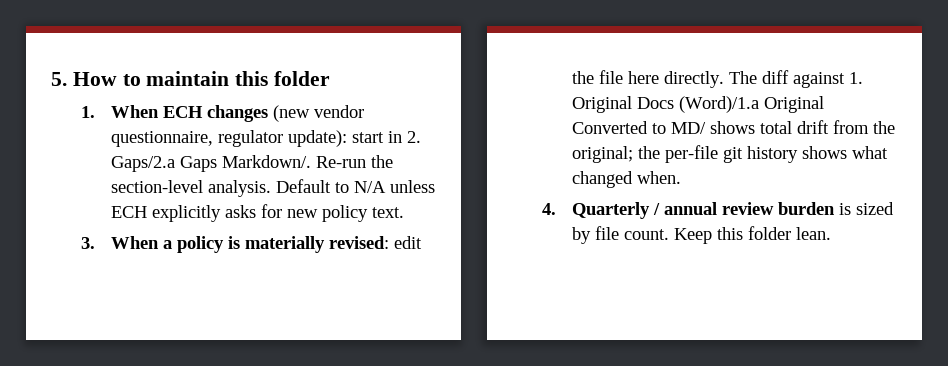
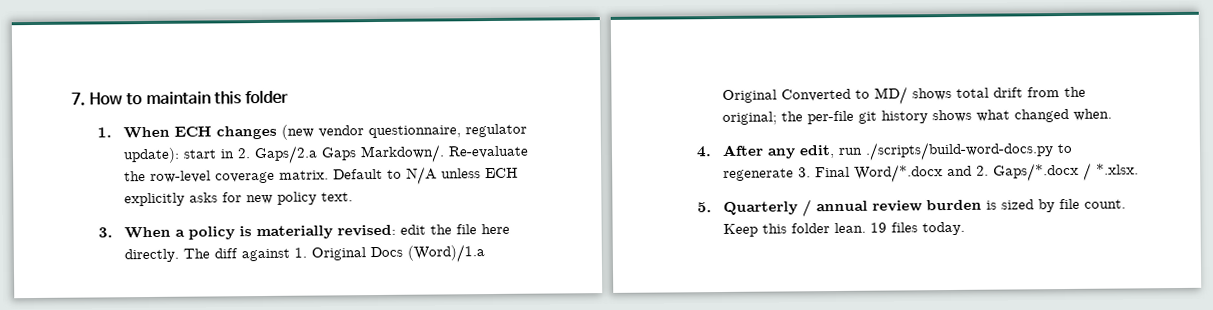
- 5. How to maintain this folder
+ 7. How to maintain this folder
- Re-run the section-level analysis.
+ Re-evaluate the row-level coverage matrix.
- 4. Quarterly / annual review burden is sized by file count.
+ 4. After any edit, run ./scripts/build-word-docs.py to regenerate 3. Final Word/*.docx and 2. Gaps/*.docx / *.xlsx.
+ 5. Quarterly / annual review burden is sized by file count.
+ 19 files today.

